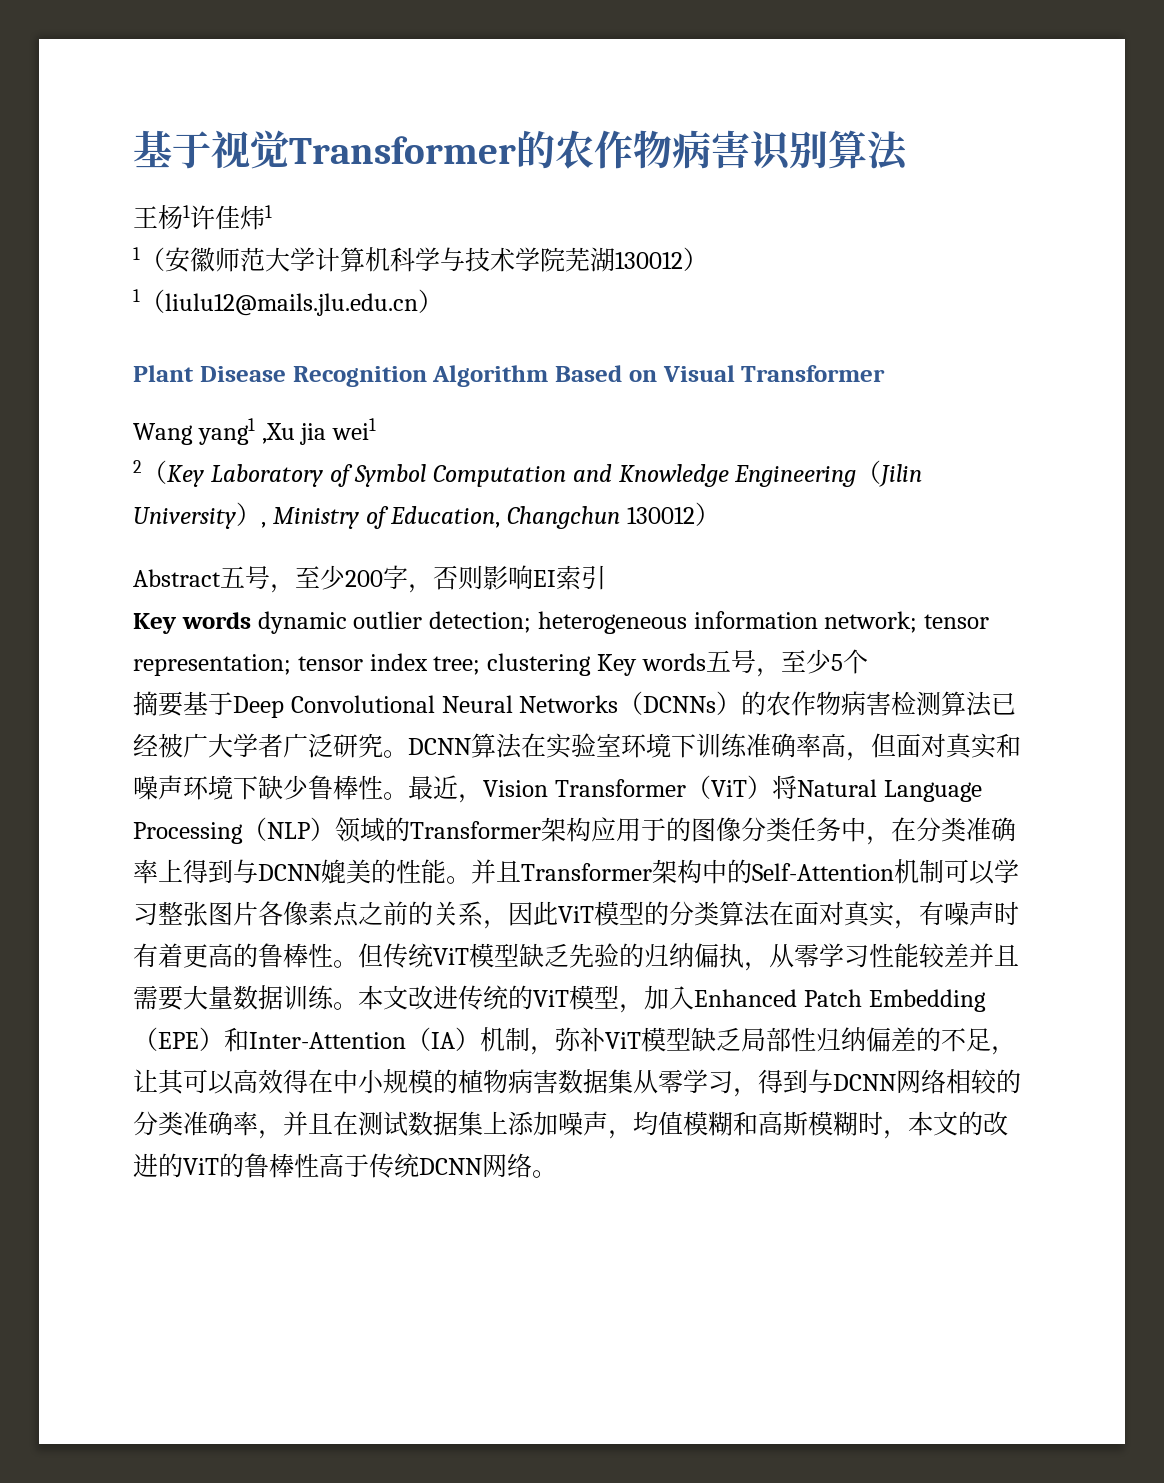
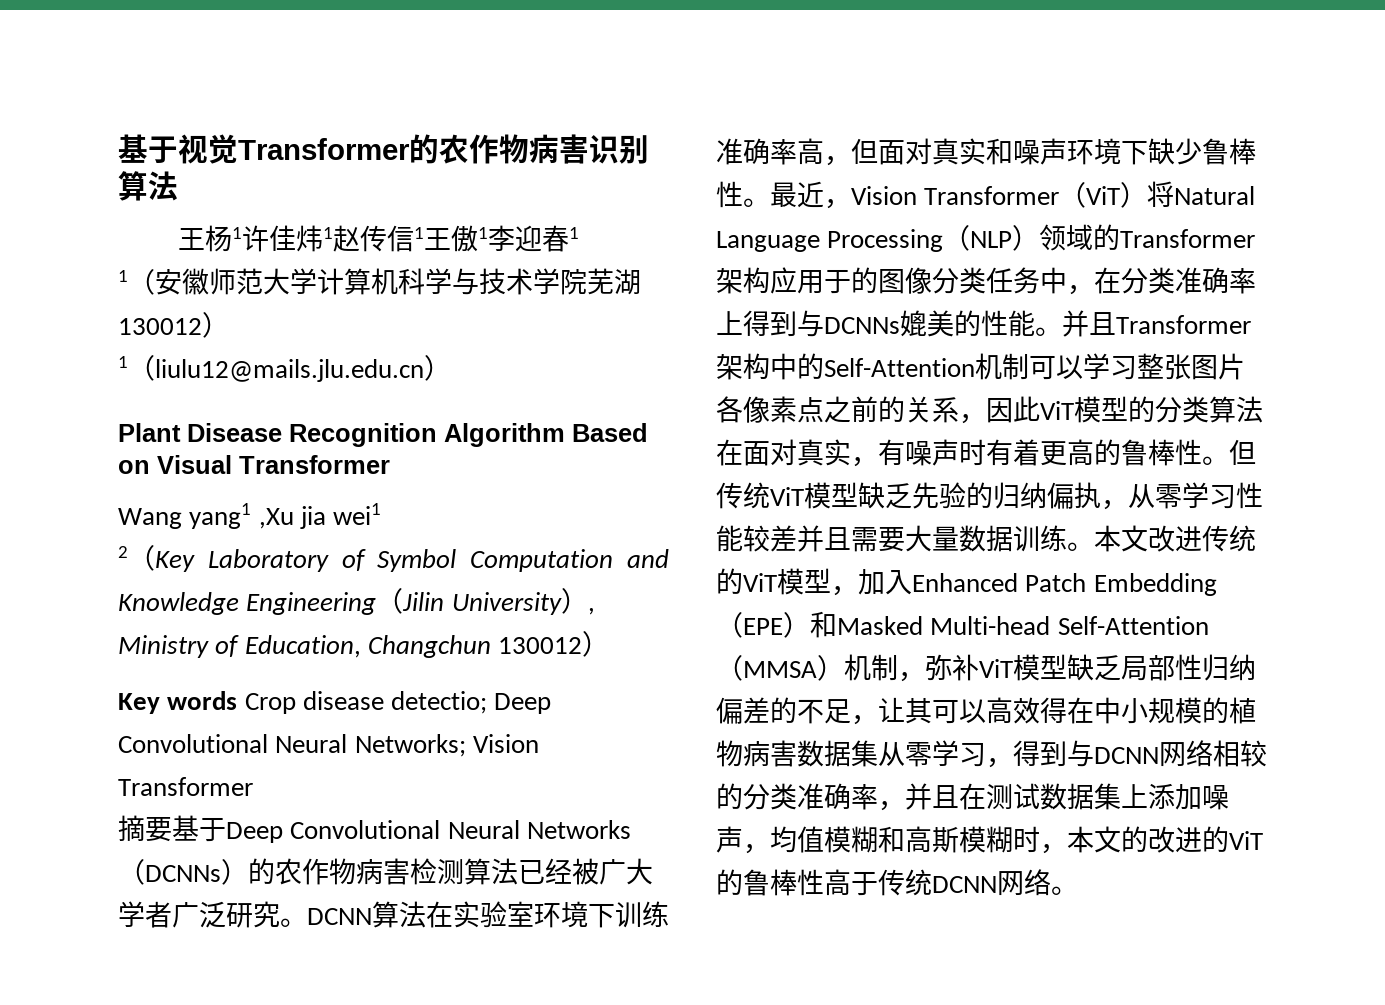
- 王杨1许佳炜1
+ 王杨1许佳炜1赵传信1王傲1李迎春1
- Abstract五号，至少200字，否则影响EI索引
- Key words dynamic outlier detection; heterogeneous information network; tensor representation; tensor index tree; clustering Key words五号，至少5个
+ Key words Crop disease detectio; Deep Convolutional Neural Networks; Vision Transformer
- 最近，Vision Transformer（ViT）将Natural Language Processing（NLP）领域的Transformer架构应用于的图像分类任务中，在分类准确率上得到与DCNN媲美的性能。
+ 最近，Vision Transformer（ViT）将Natural Language Processing（NLP）领域的Transformer架构应用于的图像分类任务中，在分类准确率上得到与DCNNs媲美的性能。
- 本文改进传统的ViT模型，加入Enhanced Patch Embedding（EPE）和Inter-Attention（IA）机制，弥补ViT模型缺乏局部性归纳偏差的不足，让其可以高效得在中小规模的植物病害数据集从零学习，得到与DCNN网络相较的分类准确率，并且在测试数据集上添加噪声，均值模糊和高斯模糊时，本文的改进的ViT的鲁棒性高于传统DCNN网络。
+ 本文改进传统的ViT模型，加入Enhanced Patch Embedding（EPE）和Masked Multi-head Self-Attention（MMSA）机制，弥补ViT模型缺乏局部性归纳偏差的不足，让其可以高效得在中小规模的植物病害数据集从零学习，得到与DCNN网络相较的分类准确率，并且在测试数据集上添加噪声，均值模糊和高斯模糊时，本文的改进的ViT的鲁棒性高于传统DCNN网络。

